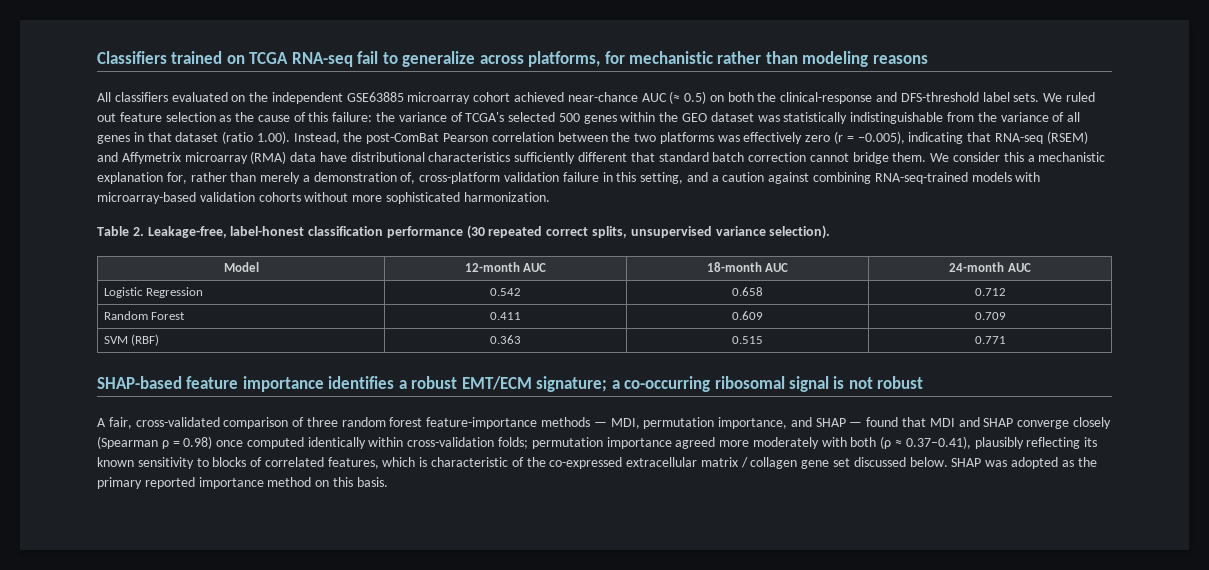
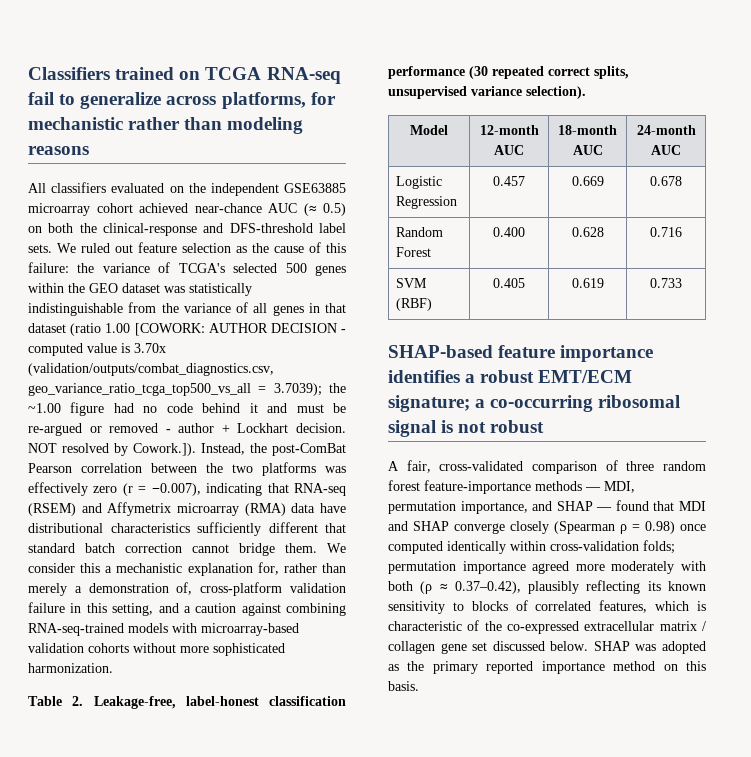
- the variance of TCGA's selected 500 genes within the GEO dataset was statistically indistinguishable from the variance of all genes in that dataset (ratio 1.00). Instead, the post-ComBat Pearson correlation between the two platforms was effectively zero (r = −0.005), indicating that RNA-seq (RSEM) and Affymetrix microarray (RMA) data have distributional characteristics sufficiently different that standard batch correction cannot bridge them.
+ the variance of TCGA's selected 500 genes within the GEO dataset was statistically indistinguishable from the variance of all genes in that dataset (ratio 1.00 [COWORK: AUTHOR DECISION - computed value is 3.70x (validation/outputs/combat_diagnostics.csv, geo_variance_ratio_tcga_top500_vs_all = 3.7039); the ~1.00 figure had no code behind it and must be re-argued or removed - author + Lockhart decision. NOT resolved by Cowork.]). Instead, the post-ComBat Pearson correlation between the two platforms was effectively zero (r = −0.007), indicating that RNA-seq (RSEM) and Affymetrix microarray (RMA) data have distributional characteristics sufficiently different that standard batch correction cannot bridge them.
- Logistic Regression | 0.542 | 0.658 | 0.712
+ Logistic Regression | 0.457 | 0.669 | 0.678
- Random Forest | 0.411 | 0.609 | 0.709
+ Random Forest | 0.400 | 0.628 | 0.716
- SVM (RBF) | 0.363 | 0.515 | 0.771
+ SVM (RBF) | 0.405 | 0.619 | 0.733
- permutation importance agreed more moderately with both (ρ ≈ 0.37–0.41), plausibly reflecting its known sensitivity to blocks of correlated features, which is characteristic of the co-expressed extracellular matrix / collagen gene set discussed below.
+ permutation importance agreed more moderately with both (ρ ≈ 0.37–0.42), plausibly reflecting its known sensitivity to blocks of correlated features, which is characteristic of the co-expressed extracellular matrix / collagen gene set discussed below.

